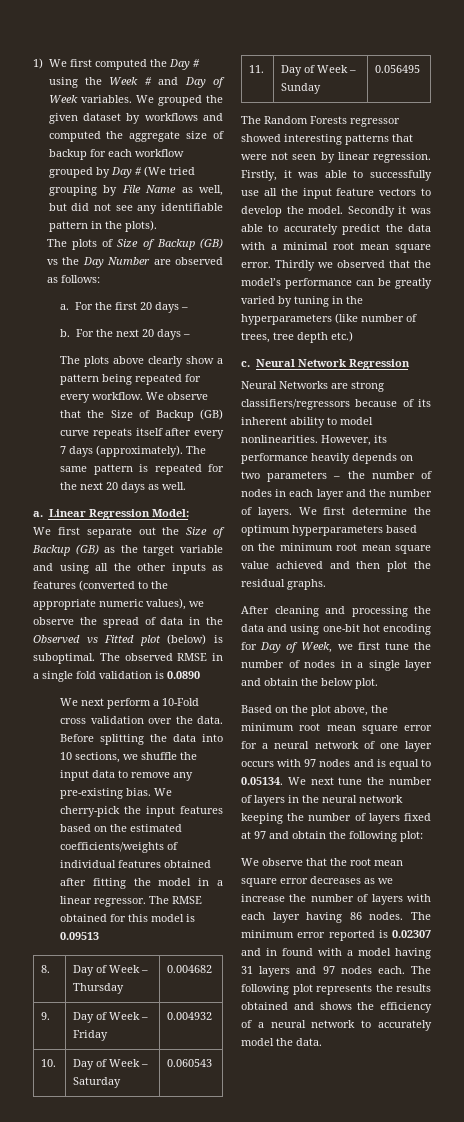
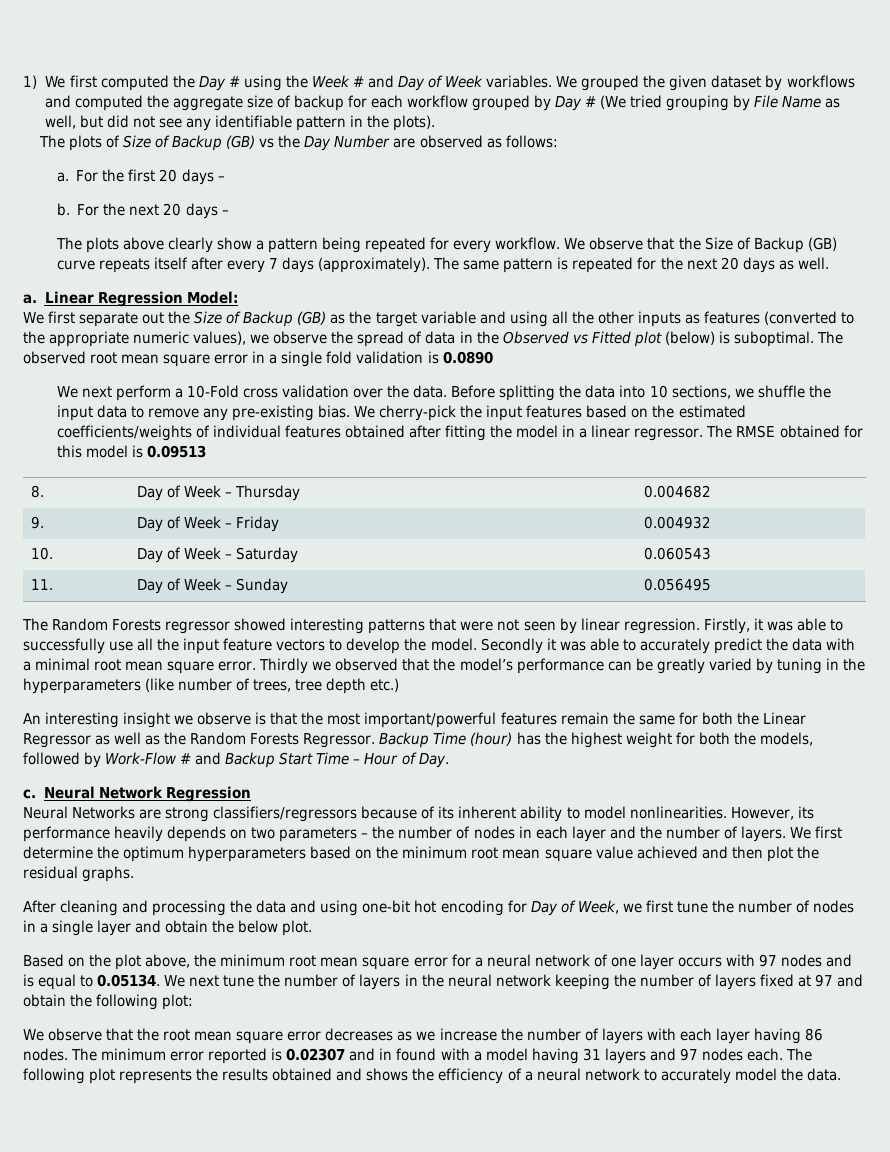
- The observed RMSE in a single fold validation is 0.0890
+ The observed root mean square error in a single fold validation is 0.0890
+ An interesting insight we observe is that the most important/powerful features remain the same for both the Linear Regressor as well as the Random Forests Regressor. Backup Time (hour) has the highest weight for both the models, followed by Work-Flow # and Backup Start Time – Hour of Day.

